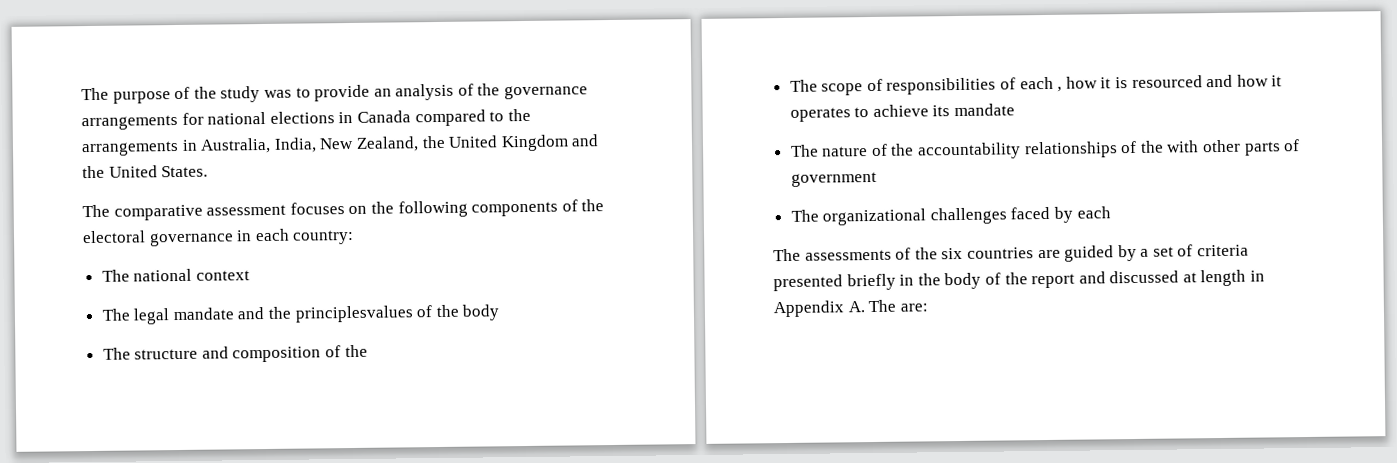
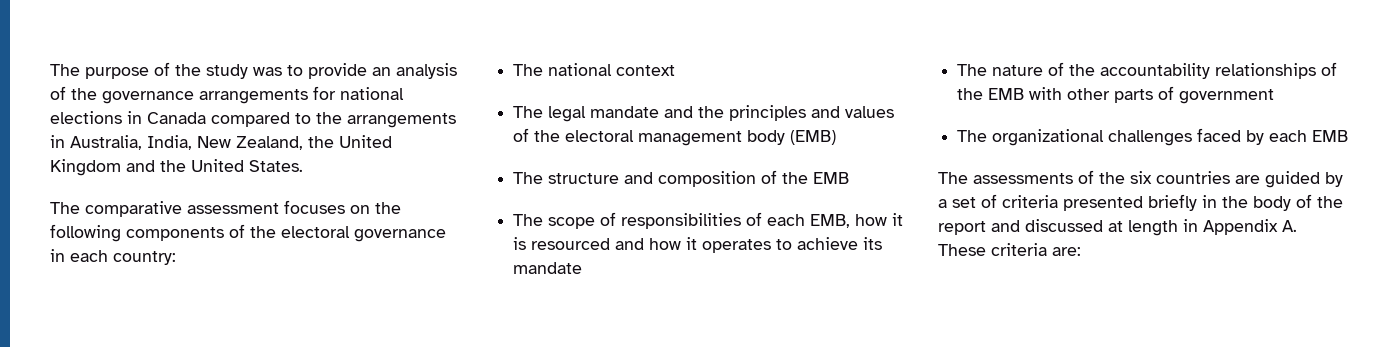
- The legal mandate and the principlesvalues of the body
+ The legal mandate and the principles and values of the electoral management body (EMB)
- The structure and composition of the
+ The structure and composition of the EMB
- The scope of responsibilities of each , how it is resourced and how it operates to achieve its mandate
+ The scope of responsibilities of each EMB, how it is resourced and how it operates to achieve its mandate
- The nature of the accountability relationships of the with other parts of government
+ The nature of the accountability relationships of the EMB with other parts of government
- The organizational challenges faced by each
+ The organizational challenges faced by each EMB
- The assessments of the six countries are guided by a set of criteria presented briefly in the body of the report and discussed at length in Appendix A. The are:
+ The assessments of the six countries are guided by a set of criteria presented briefly in the body of the report and discussed at length in Appendix A. These criteria are:

